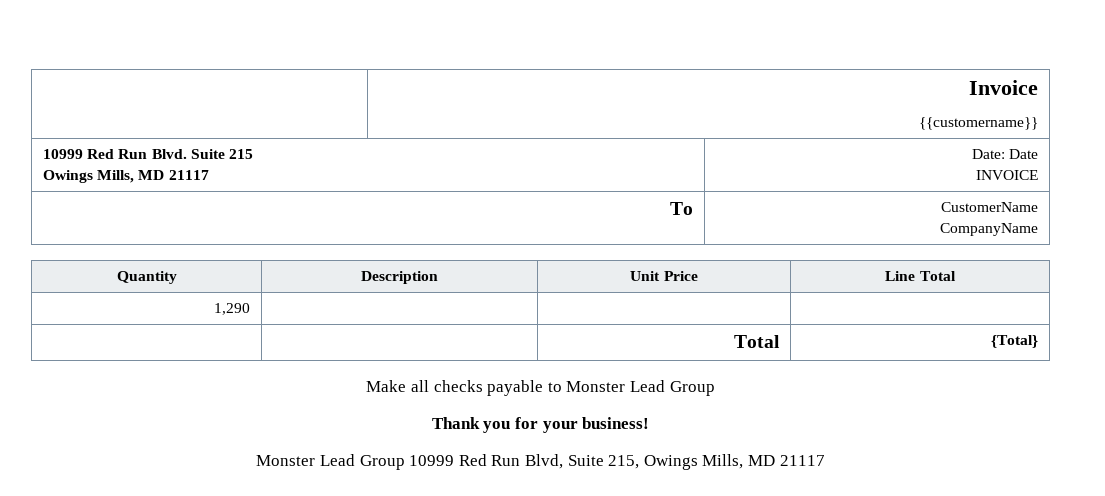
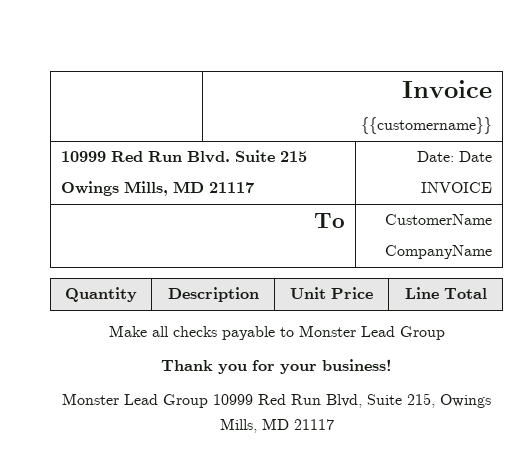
- 1,290 | | |
- | | Total | {Total}

